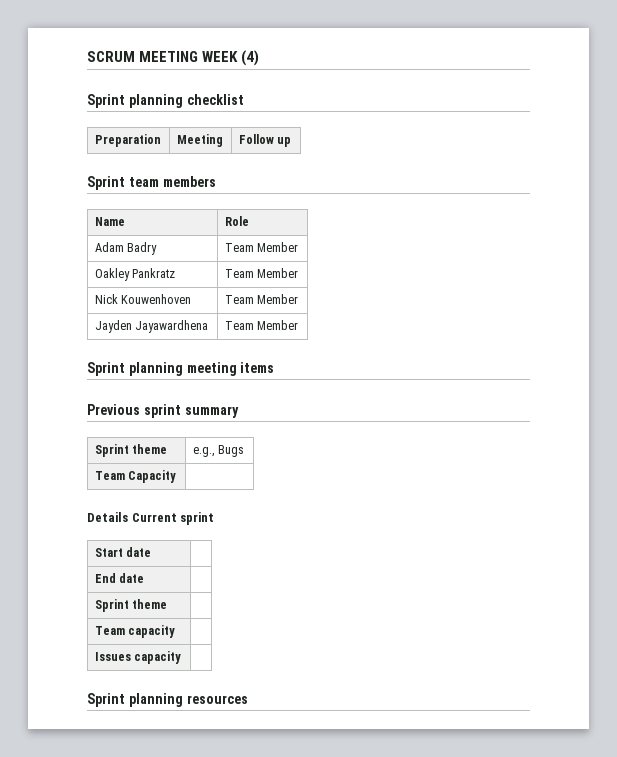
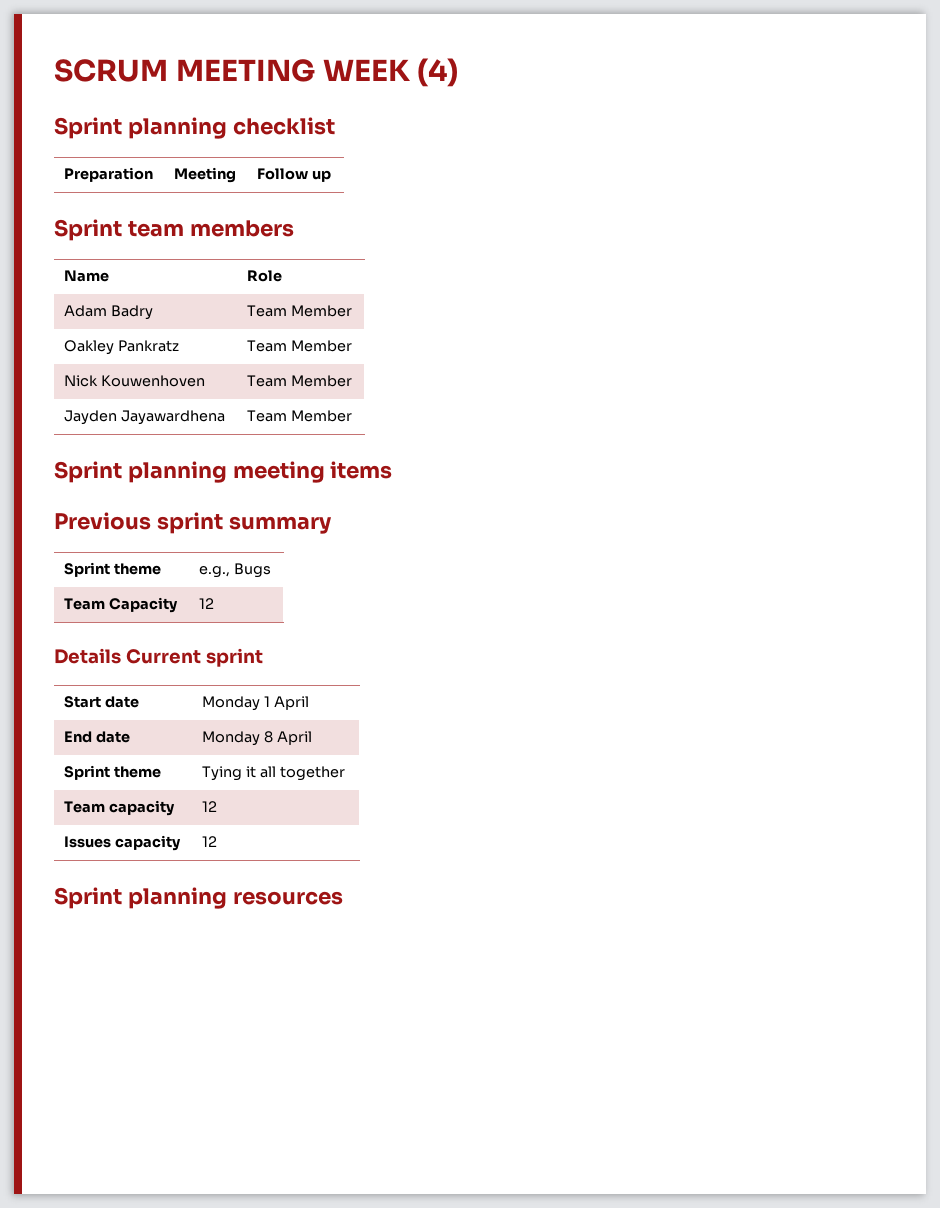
- Team Capacity |
+ Team Capacity | 12
- Start date |
+ Start date | Monday 1 April
- End date |
- Sprint theme |
+ End date | Monday 8 April
+ Sprint theme | Tying it all together
- Team capacity |
+ Team capacity | 12
- Issues capacity |
+ Issues capacity | 12

